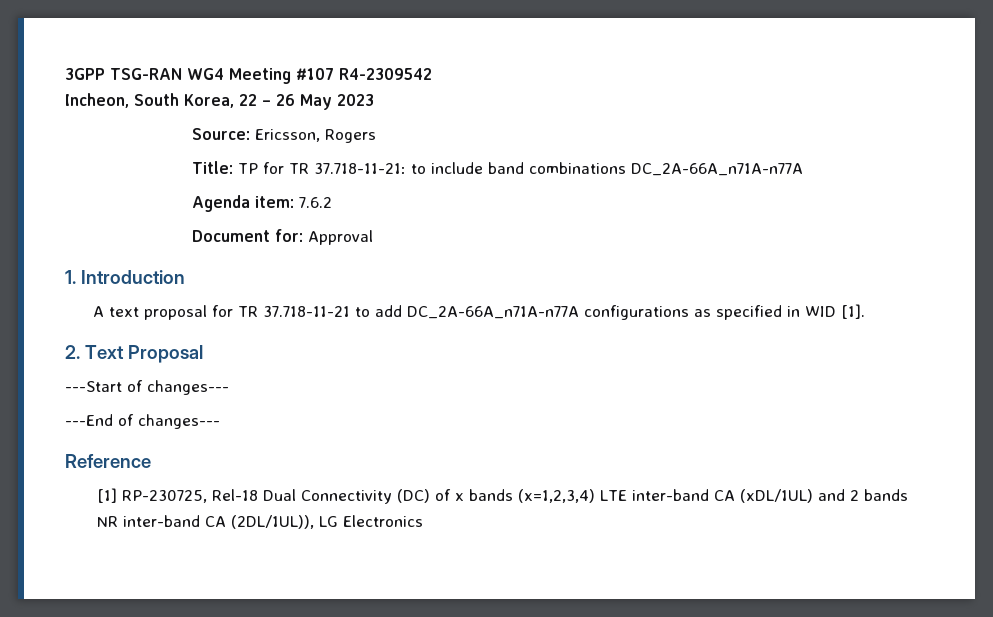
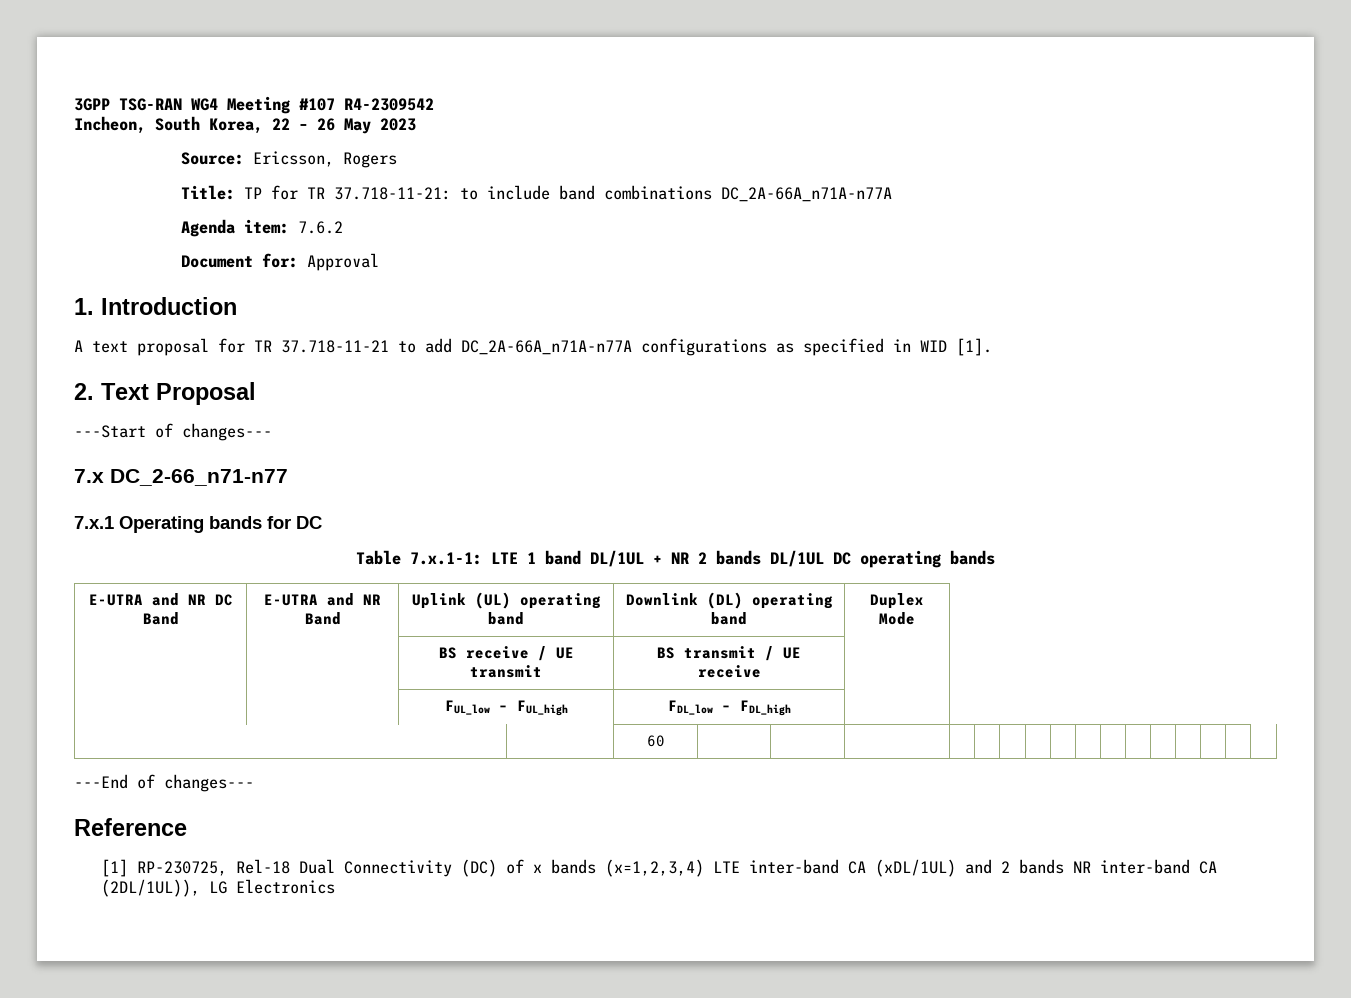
+ 7.x DC_2-66_n71-n77
+ 7.x.1 Operating bands for DC
+ Table 7.x.1-1: LTE 1 band DL/1UL + NR 2 bands DL/1UL DC operating bands
+ E-UTRA and NR DC Band | E-UTRA and NR Band | Uplink (UL) operating band | Downlink (DL) operating band | Duplex Mode
+ | | BS receive / UE transmit | BS transmit / UE receive |
+ | | FUL_low – FUL_high | FDL_low – FDL_high |
+ | | 60 | | | | | | | | | | | | | | | |

